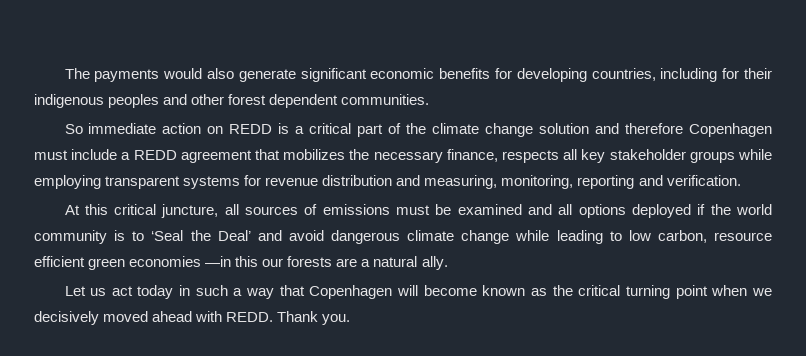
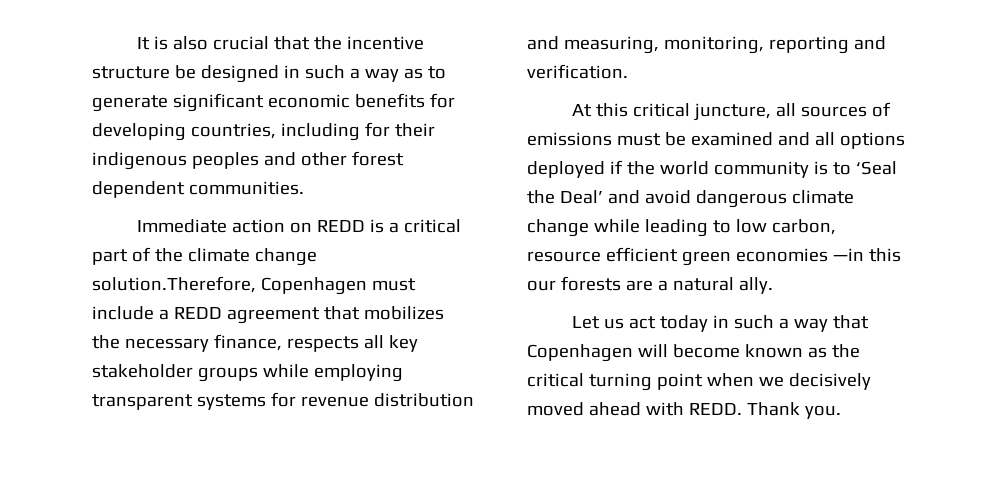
- The payments would also generate significant economic benefits for developing countries, including for their indigenous peoples and other forest dependent communities.
+ It is also crucial that the incentive structure be designed in such a way as to generate significant economic benefits for developing countries, including for their indigenous peoples and other forest dependent communities.
- So immediate action on REDD is a critical part of the climate change solution and therefore Copenhagen must include a REDD agreement that mobilizes the necessary finance, respects all key stakeholder groups while employing transparent systems for revenue distribution and measuring, monitoring, reporting and verification.
+ Immediate action on REDD is a critical part of the climate change solution.Therefore, Copenhagen must include a REDD agreement that mobilizes the necessary finance, respects all key stakeholder groups while employing transparent systems for revenue distribution and measuring, monitoring, reporting and verification.

